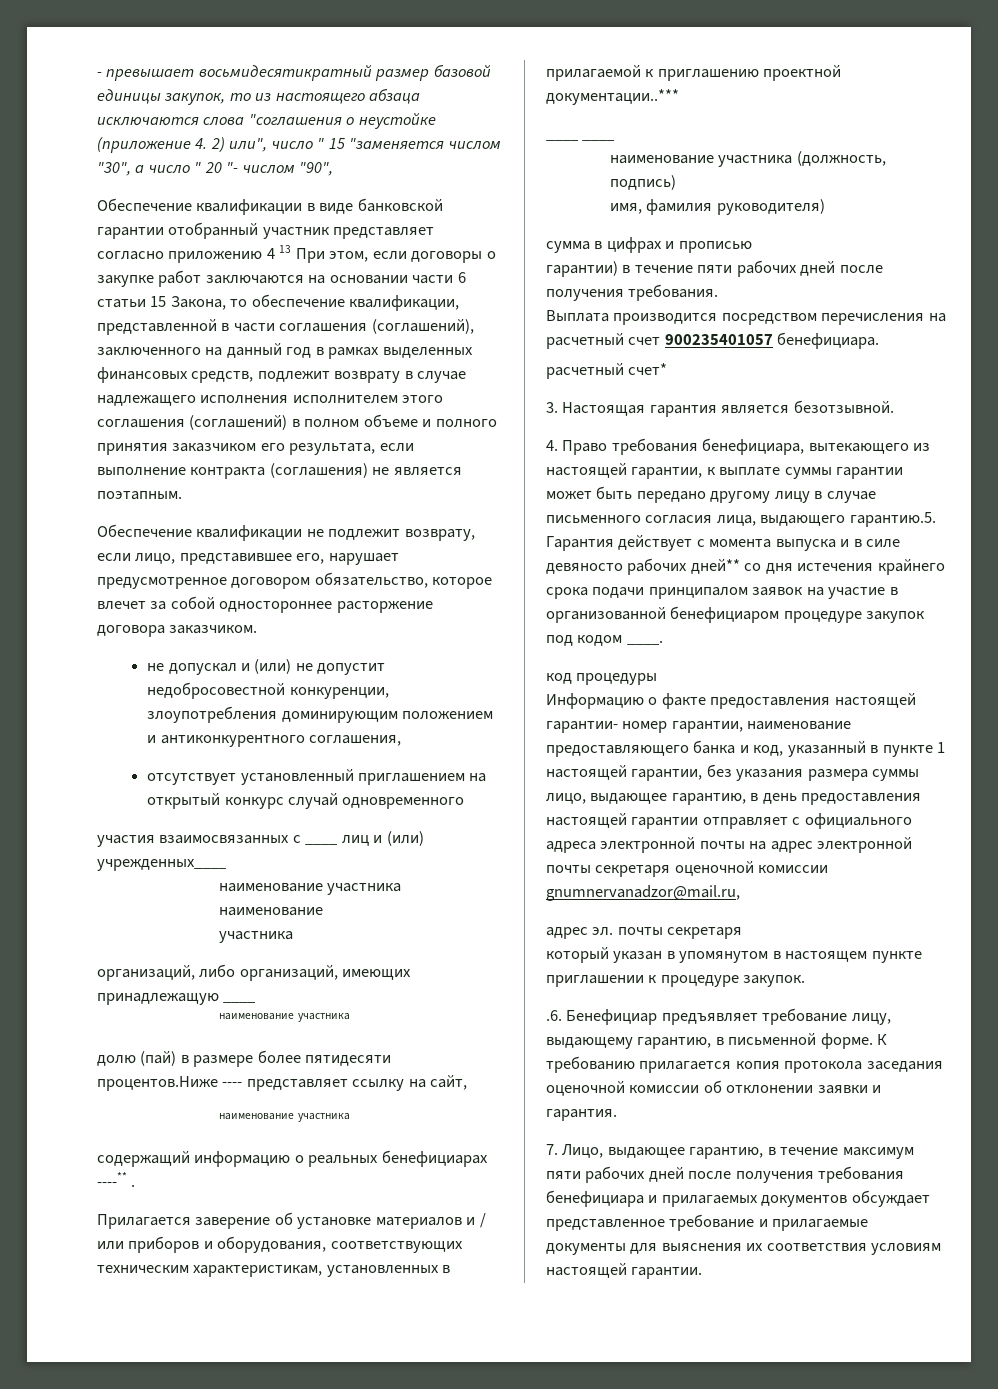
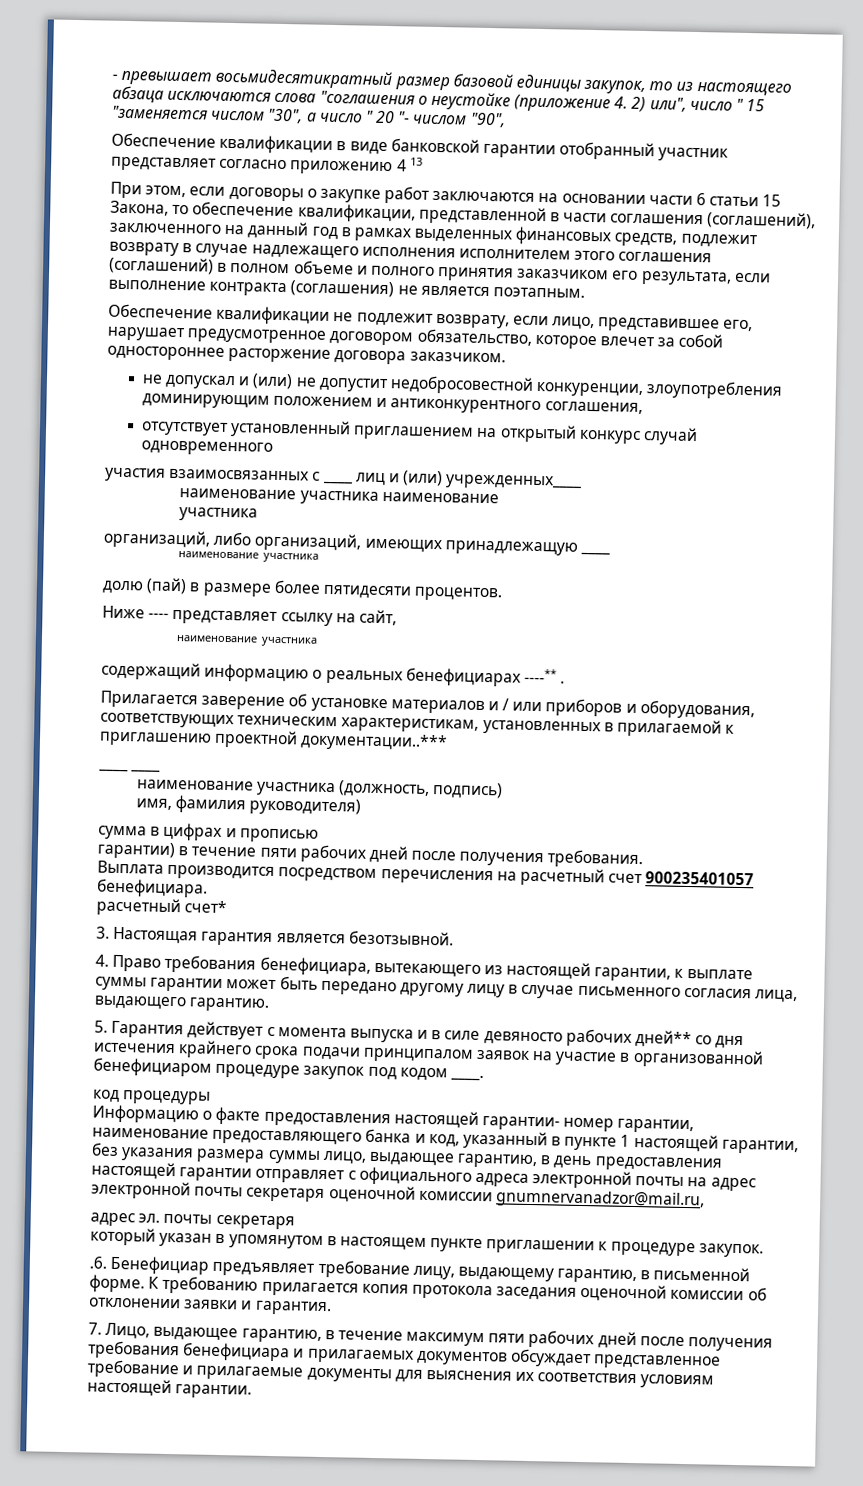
- Обеспечение квалификации в виде банковской гарантии отобранный участник представляет согласно приложению 4 13 При этом, если договоры о закупке работ заключаются на основании части 6 статьи 15 Закона, то обеспечение квалификации, представленной в части соглашения (соглашений), заключенного на данный год в рамках выделенных финансовых средств, подлежит возврату в случае надлежащего исполнения исполнителем этого соглашения (соглашений) в полном объеме и полного принятия заказчиком его результата, если выполнение контракта (соглашения) не является поэтапным.
+ Обеспечение квалификации в виде банковской гарантии отобранный участник представляет согласно приложению 4 13
+ При этом, если договоры о закупке работ заключаются на основании части 6 статьи 15 Закона, то обеспечение квалификации, представленной в части соглашения (соглашений), заключенного на данный год в рамках выделенных финансовых средств, подлежит возврату в случае надлежащего исполнения исполнителем этого соглашения (соглашений) в полном объеме и полного принятия заказчиком его результата, если выполнение контракта (соглашения) не является поэтапным.
- долю (пай) в размере более пятидесяти процентов.Ниже ---- представляет ссылку на сайт,
+ долю (пай) в размере более пятидесяти процентов.
+ Ниже ---- представляет ссылку на сайт,
- 4. Право требования бенефициара, вытекающего из настоящей гарантии, к выплате суммы гарантии может быть передано другому лицу в случае письменного согласия лица, выдающего гарантию.5. Гарантия действует с момента выпуска и в силе девяносто рабочих дней** со дня истечения крайнего срока подачи принципалом заявок на участие в организованной бенефициаром процедуре закупок под кодом ____.
+ 4. Право требования бенефициара, вытекающего из настоящей гарантии, к выплате суммы гарантии может быть передано другому лицу в случае письменного согласия лица, выдающего гарантию.
+ 5. Гарантия действует с момента выпуска и в силе девяносто рабочих дней** со дня истечения крайнего срока подачи принципалом заявок на участие в организованной бенефициаром процедуре закупок под кодом ____.

